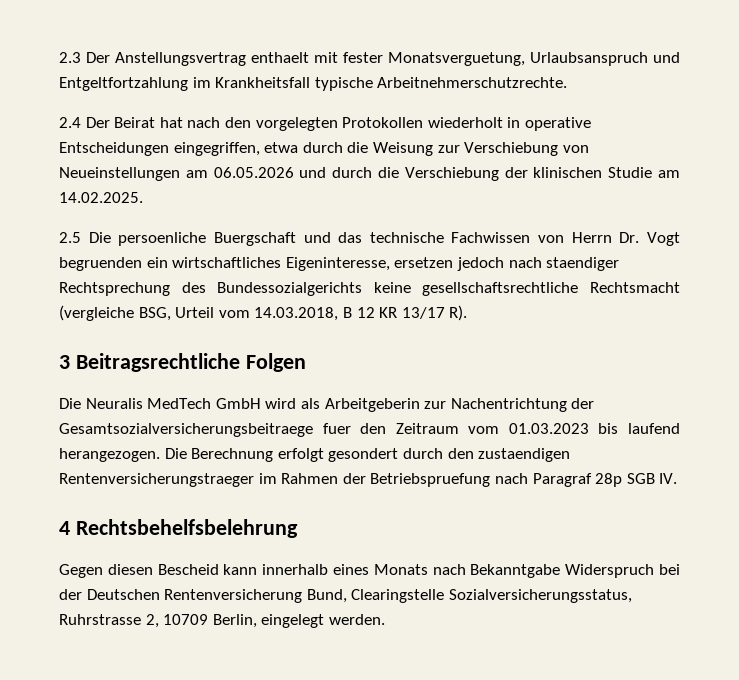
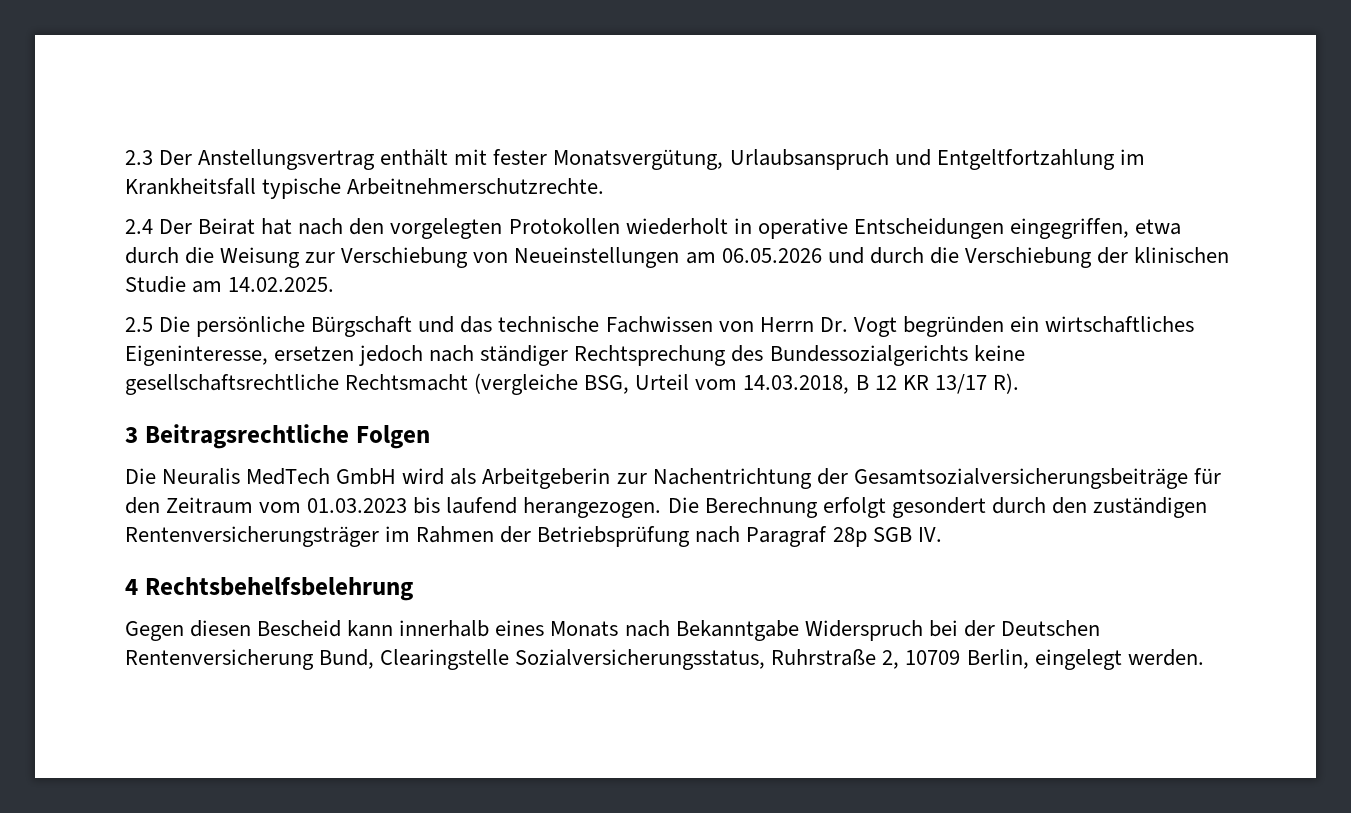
- 2.3 Der Anstellungsvertrag enthaelt mit fester Monatsverguetung, Urlaubsanspruch und Entgeltfortzahlung im Krankheitsfall typische Arbeitnehmerschutzrechte.
+ 2.3 Der Anstellungsvertrag enthält mit fester Monatsvergütung, Urlaubsanspruch und Entgeltfortzahlung im Krankheitsfall typische Arbeitnehmerschutzrechte.
- 2.5 Die persoenliche Buergschaft und das technische Fachwissen von Herrn Dr. Vogt begruenden ein wirtschaftliches Eigeninteresse, ersetzen jedoch nach staendiger Rechtsprechung des Bundessozialgerichts keine gesellschaftsrechtliche Rechtsmacht (vergleiche BSG, Urteil vom 14.03.2018, B 12 KR 13/17 R).
+ 2.5 Die persönliche Bürgschaft und das technische Fachwissen von Herrn Dr. Vogt begründen ein wirtschaftliches Eigeninteresse, ersetzen jedoch nach ständiger Rechtsprechung des Bundessozialgerichts keine gesellschaftsrechtliche Rechtsmacht (vergleiche BSG, Urteil vom 14.03.2018, B 12 KR 13/17 R).
- Die Neuralis MedTech GmbH wird als Arbeitgeberin zur Nachentrichtung der Gesamtsozialversicherungsbeitraege fuer den Zeitraum vom 01.03.2023 bis laufend herangezogen.
+ Die Neuralis MedTech GmbH wird als Arbeitgeberin zur Nachentrichtung der Gesamtsozialversicherungsbeiträge für den Zeitraum vom 01.03.2023 bis laufend herangezogen.
- Die Berechnung erfolgt gesondert durch den zustaendigen Rentenversicherungstraeger im Rahmen der Betriebspruefung nach Paragraf 28p SGB IV.
+ Die Berechnung erfolgt gesondert durch den zuständigen Rentenversicherungsträger im Rahmen der Betriebsprüfung nach Paragraf 28p SGB IV.
- Gegen diesen Bescheid kann innerhalb eines Monats nach Bekanntgabe Widerspruch bei der Deutschen Rentenversicherung Bund, Clearingstelle Sozialversicherungsstatus, Ruhrstrasse 2, 10709 Berlin, eingelegt werden.
+ Gegen diesen Bescheid kann innerhalb eines Monats nach Bekanntgabe Widerspruch bei der Deutschen Rentenversicherung Bund, Clearingstelle Sozialversicherungsstatus, Ruhrstraße 2, 10709 Berlin, eingelegt werden.

